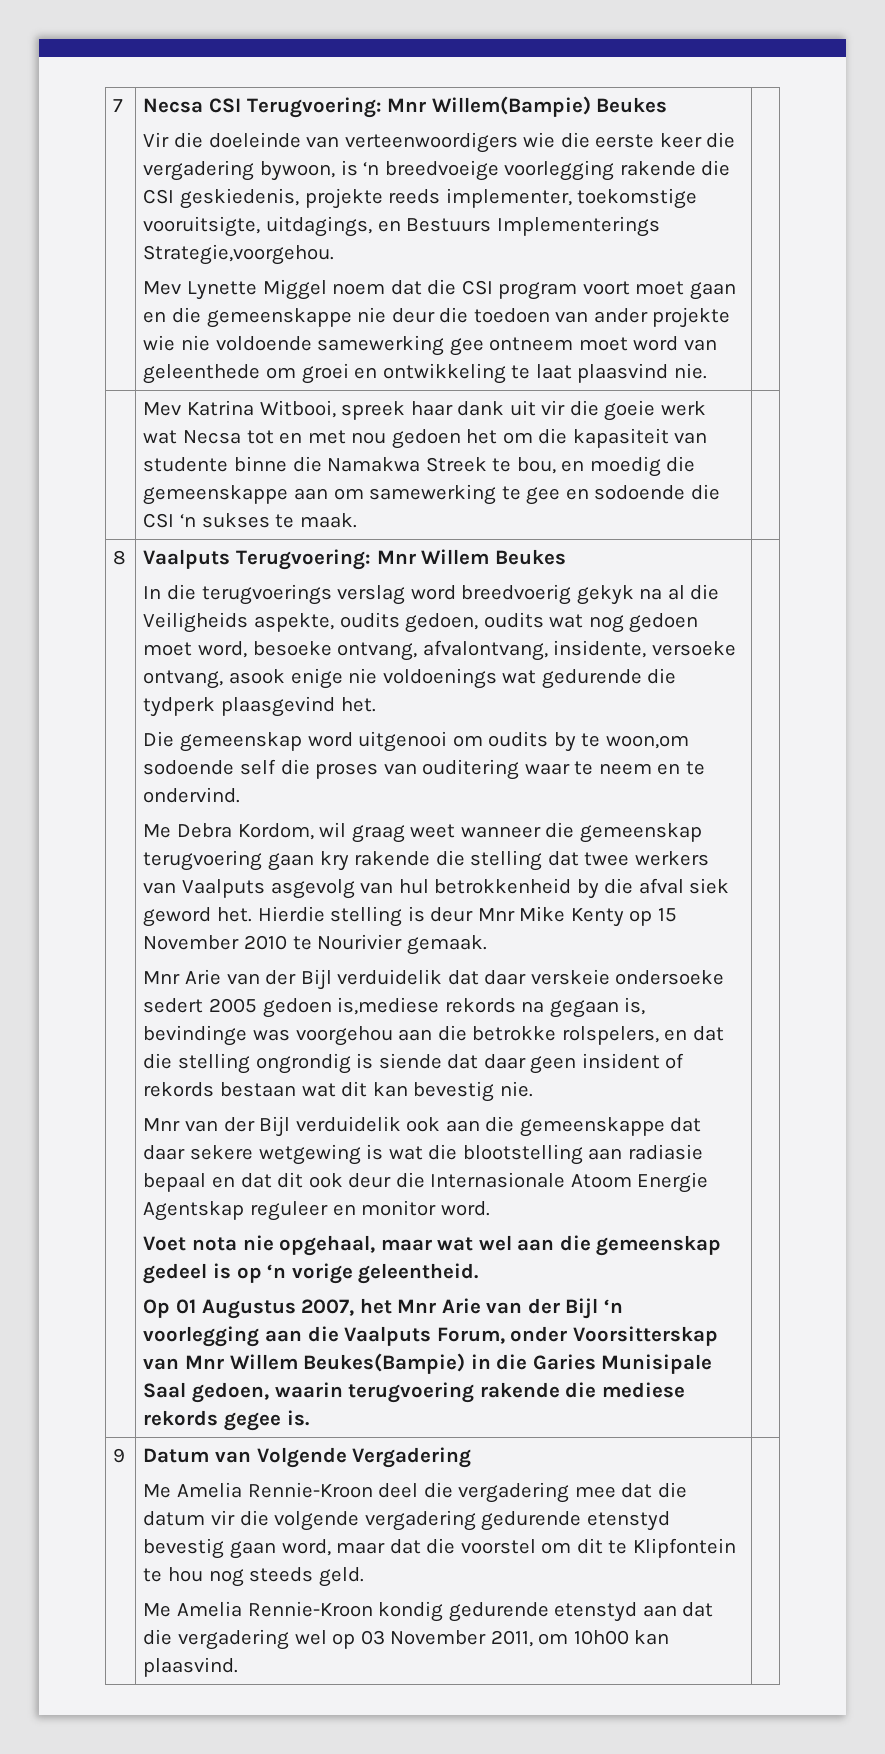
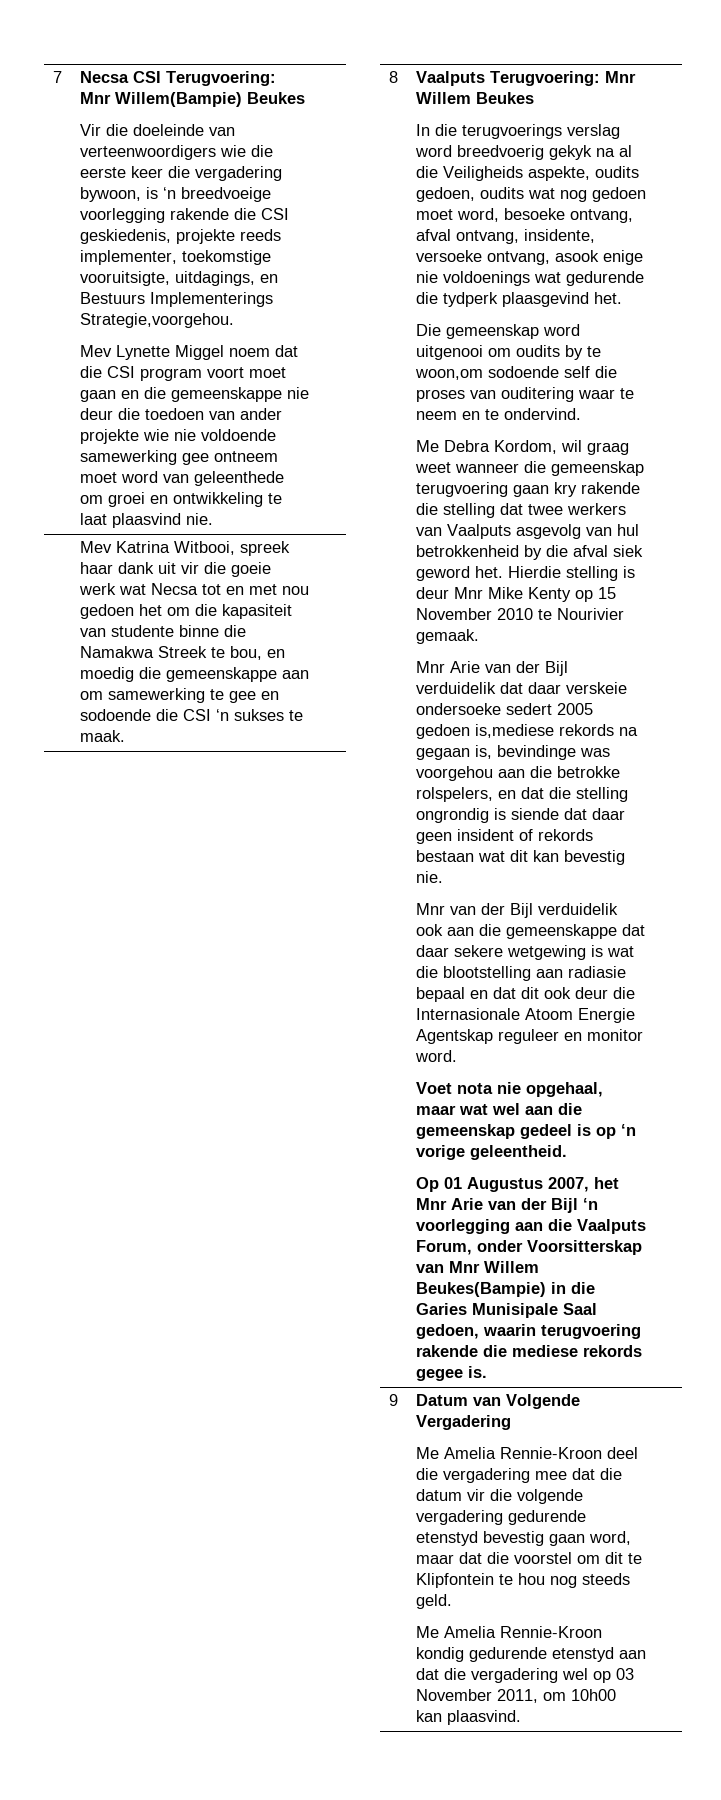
- In die terugvoerings verslag word breedvoerig gekyk na al die Veiligheids aspekte, oudits gedoen, oudits wat nog gedoen moet word, besoeke ontvang, afvalontvang, insidente, versoeke ontvang, asook enige nie voldoenings wat gedurende die tydperk plaasgevind het.
+ In die terugvoerings verslag word breedvoerig gekyk na al die Veiligheids aspekte, oudits gedoen, oudits wat nog gedoen moet word, besoeke ontvang, afval ontvang, insidente, versoeke ontvang, asook enige nie voldoenings wat gedurende die tydperk plaasgevind het.

